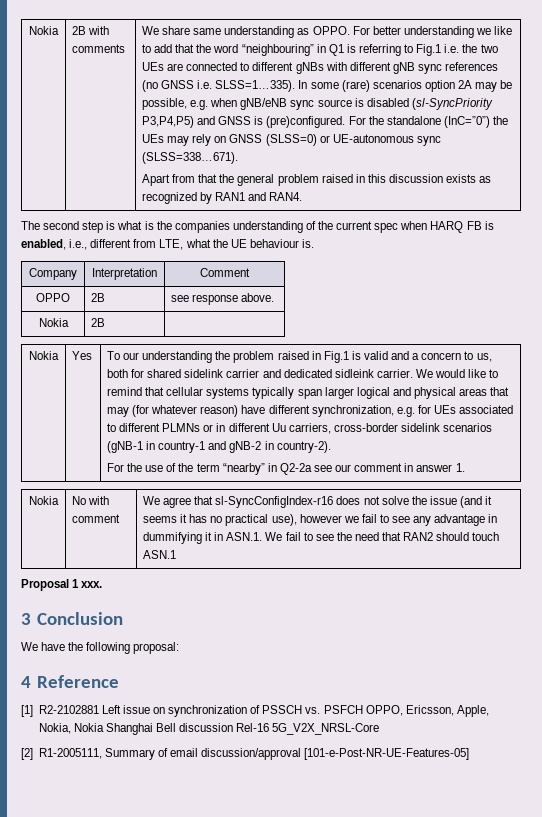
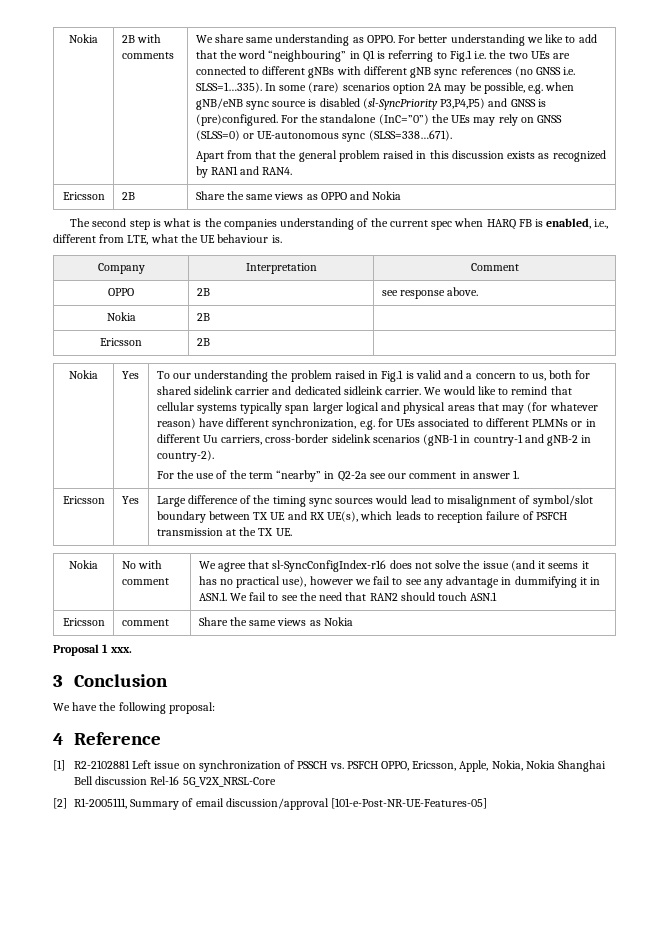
+ Ericsson | 2B | Share the same views as OPPO and Nokia
  Nokia | 2B |
+ Ericsson | 2B |
+ Ericsson | Yes | Large difference of the timing sync sources would lead to misalignment of symbol/slot boundary between TX UE and RX UE(s), which leads to reception failure of PSFCH transmission at the TX UE.
+ Ericsson | comment | Share the same views as Nokia

